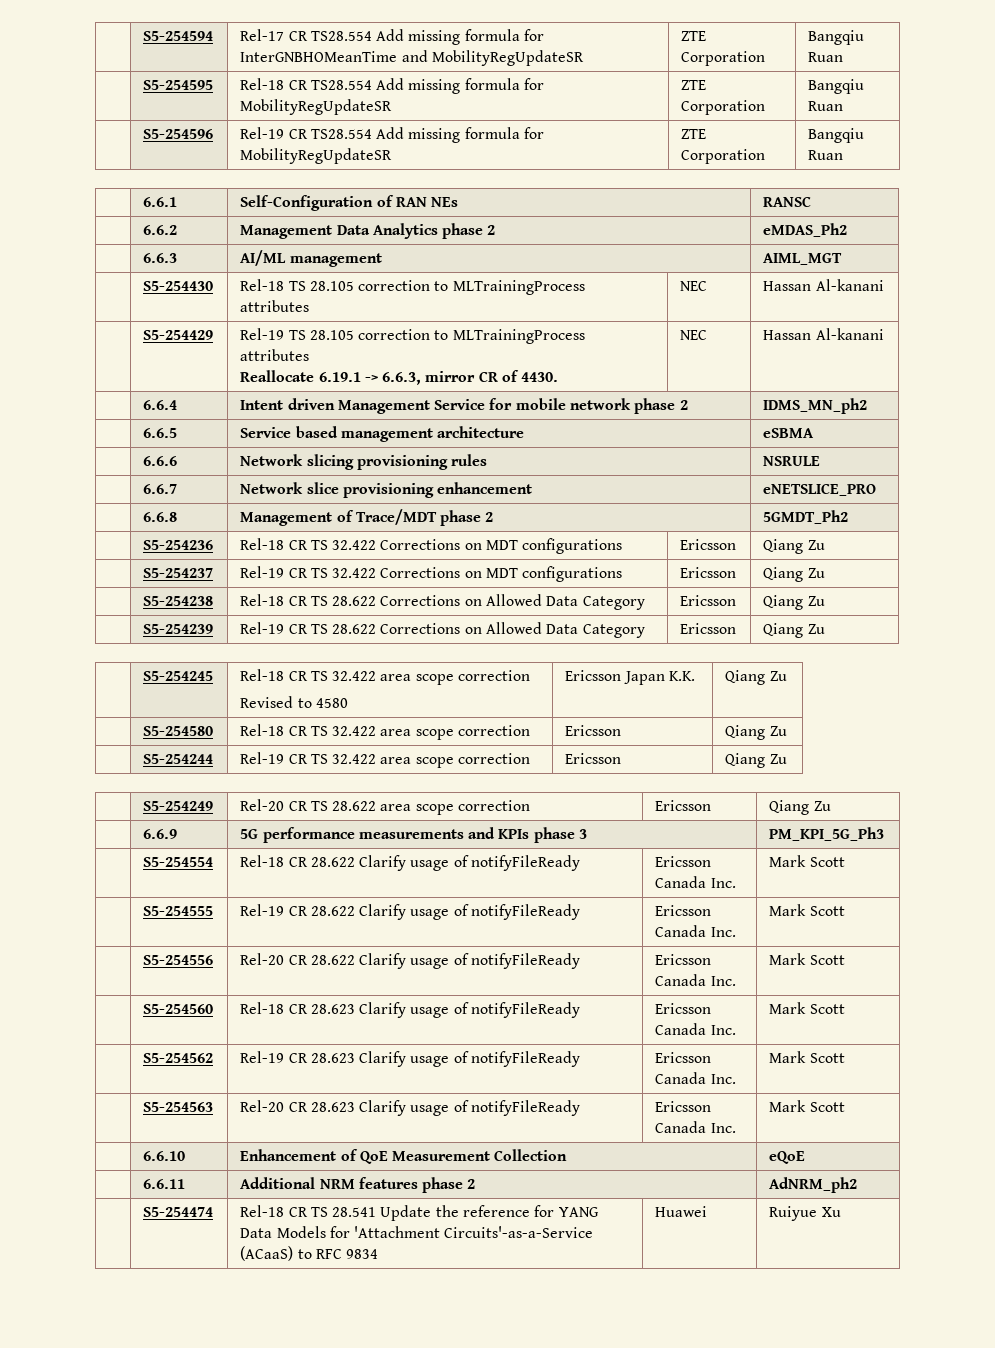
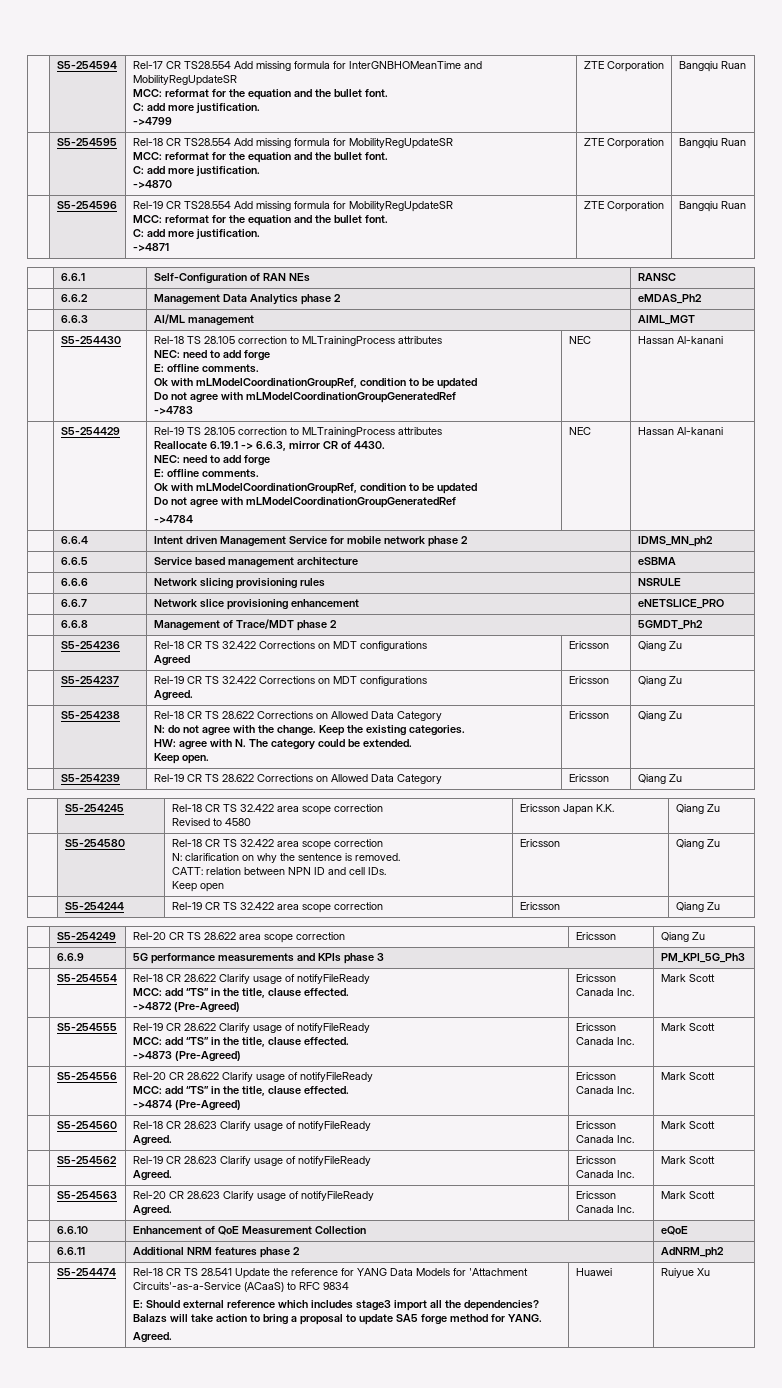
- | S5-254594 | Rel-17 CR TS28.554 Add missing formula for InterGNBHOMeanTime and MobilityRegUpdateSR | ZTE Corporation | Bangqiu Ruan
+ | S5-254594 | Rel-17 CR TS28.554 Add missing formula for InterGNBHOMeanTime and MobilityRegUpdateSR
+ MCC: reformat for the equation and the bullet font.
+ C: add more justification.
+ ->4799 | ZTE Corporation | Bangqiu Ruan
- | S5-254595 | Rel-18 CR TS28.554 Add missing formula for MobilityRegUpdateSR | ZTE Corporation | Bangqiu Ruan
+ | S5-254595 | Rel-18 CR TS28.554 Add missing formula for MobilityRegUpdateSR
+ MCC: reformat for the equation and the bullet font.
+ C: add more justification.
+ ->4870 | ZTE Corporation | Bangqiu Ruan
- | S5-254596 | Rel-19 CR TS28.554 Add missing formula for MobilityRegUpdateSR | ZTE Corporation | Bangqiu Ruan
+ | S5-254596 | Rel-19 CR TS28.554 Add missing formula for MobilityRegUpdateSR
+ MCC: reformat for the equation and the bullet font.
+ C: add more justification.
+ ->4871 | ZTE Corporation | Bangqiu Ruan
- | S5-254430 | Rel-18 TS 28.105 correction to MLTrainingProcess attributes | NEC | Hassan Al-kanani
+ | S5-254430 | Rel-18 TS 28.105 correction to MLTrainingProcess attributes
+ NEC: need to add forge
+ E: offline comments.
+ Ok with mLModelCoordinationGroupRef, condition to be updated
+ Do not agree with mLModelCoordinationGroupGeneratedRef
+ ->4783 | NEC | Hassan Al-kanani
  | S5-254429 | Rel-19 TS 28.105 correction to MLTrainingProcess attributes
- Reallocate 6.19.1 -> 6.6.3, mirror CR of 4430. | NEC | Hassan Al-kanani
+ Reallocate 6.19.1 -> 6.6.3, mirror CR of 4430.
+ NEC: need to add forge
+ E: offline comments.
+ Ok with mLModelCoordinationGroupRef, condition to be updated
+ Do not agree with mLModelCoordinationGroupGeneratedRef
+ ->4784 | NEC | Hassan Al-kanani
- | S5-254236 | Rel-18 CR TS 32.422 Corrections on MDT configurations | Ericsson | Qiang Zu
+ | S5-254236 | Rel-18 CR TS 32.422 Corrections on MDT configurations
+ Agreed | Ericsson | Qiang Zu
- | S5-254237 | Rel-19 CR TS 32.422 Corrections on MDT configurations | Ericsson | Qiang Zu
+ | S5-254237 | Rel-19 CR TS 32.422 Corrections on MDT configurations
+ Agreed. | Ericsson | Qiang Zu
- | S5-254238 | Rel-18 CR TS 28.622 Corrections on Allowed Data Category | Ericsson | Qiang Zu
+ | S5-254238 | Rel-18 CR TS 28.622 Corrections on Allowed Data Category
+ N: do not agree with the change. Keep the existing categories.
+ HW: agree with N. The category could be extended.
+ Keep open. | Ericsson | Qiang Zu
- | S5-254580 | Rel-18 CR TS 32.422 area scope correction | Ericsson | Qiang Zu
+ | S5-254580 | Rel-18 CR TS 32.422 area scope correction
+ N: clarification on why the sentence is removed.
+ CATT: relation between NPN ID and cell IDs.
+ Keep open | Ericsson | Qiang Zu
- | S5-254554 | Rel-18 CR 28.622 Clarify usage of notifyFileReady | Ericsson Canada Inc. | Mark Scott
+ | S5-254554 | Rel-18 CR 28.622 Clarify usage of notifyFileReady
+ MCC: add “TS” in the title, clause effected.
+ ->4872 (Pre-Agreed) | Ericsson Canada Inc. | Mark Scott
- | S5-254555 | Rel-19 CR 28.622 Clarify usage of notifyFileReady | Ericsson Canada Inc. | Mark Scott
+ | S5-254555 | Rel-19 CR 28.622 Clarify usage of notifyFileReady
+ MCC: add “TS” in the title, clause effected.
+ ->4873 (Pre-Agreed) | Ericsson Canada Inc. | Mark Scott
- | S5-254556 | Rel-20 CR 28.622 Clarify usage of notifyFileReady | Ericsson Canada Inc. | Mark Scott
+ | S5-254556 | Rel-20 CR 28.622 Clarify usage of notifyFileReady
+ MCC: add “TS” in the title, clause effected.
+ ->4874 (Pre-Agreed) | Ericsson Canada Inc. | Mark Scott
- | S5-254560 | Rel-18 CR 28.623 Clarify usage of notifyFileReady | Ericsson Canada Inc. | Mark Scott
+ | S5-254560 | Rel-18 CR 28.623 Clarify usage of notifyFileReady
+ Agreed. | Ericsson Canada Inc. | Mark Scott
- | S5-254562 | Rel-19 CR 28.623 Clarify usage of notifyFileReady | Ericsson Canada Inc. | Mark Scott
+ | S5-254562 | Rel-19 CR 28.623 Clarify usage of notifyFileReady
+ Agreed. | Ericsson Canada Inc. | Mark Scott
- | S5-254563 | Rel-20 CR 28.623 Clarify usage of notifyFileReady | Ericsson Canada Inc. | Mark Scott
+ | S5-254563 | Rel-20 CR 28.623 Clarify usage of notifyFileReady
+ Agreed. | Ericsson Canada Inc. | Mark Scott
+ E: Should external reference which includes stage3 import all the dependencies? Balazs will take action to bring a proposal to update SA5 forge method for YANG.
+ Agreed.

